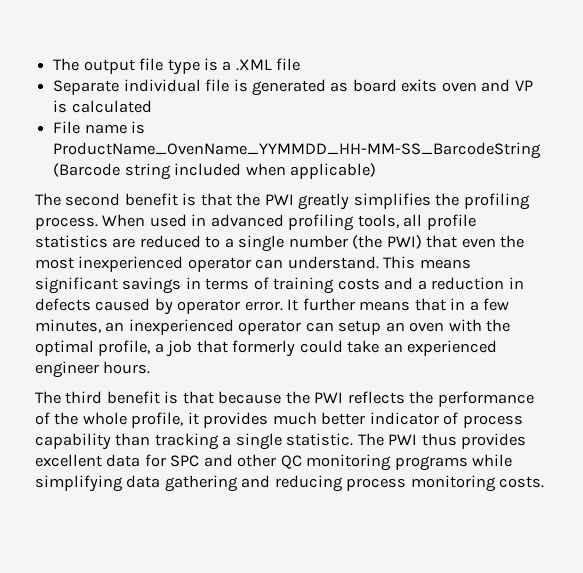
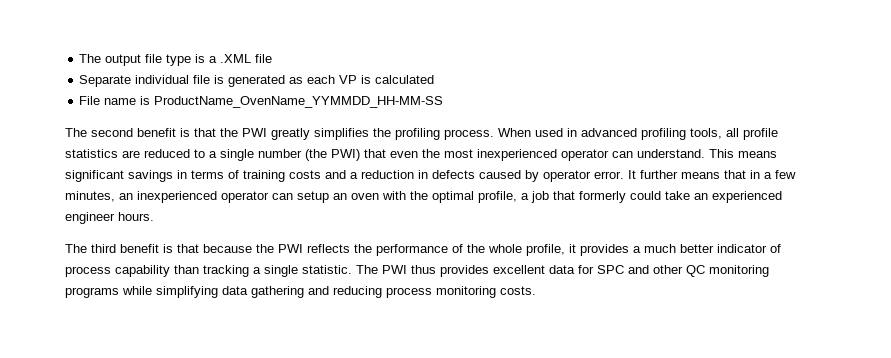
- Separate individual file is generated as board exits oven and VP is calculated
+ Separate individual file is generated as each VP is calculated
- File name is ProductName_OvenName_YYMMDD_HH-MM-SS_BarcodeString (Barcode string included when applicable)
+ File name is ProductName_OvenName_YYMMDD_HH-MM-SS
- The third benefit is that because the PWI reflects the performance of the whole profile, it provides much better indicator of process capability than tracking a single statistic.
+ The third benefit is that because the PWI reflects the performance of the whole profile, it provides a much better indicator of process capability than tracking a single statistic.

